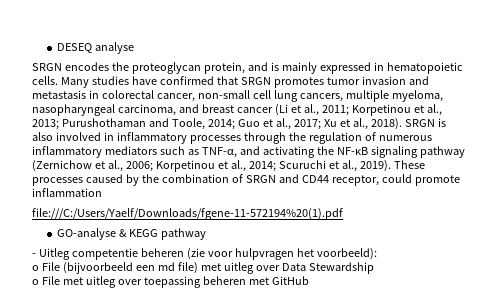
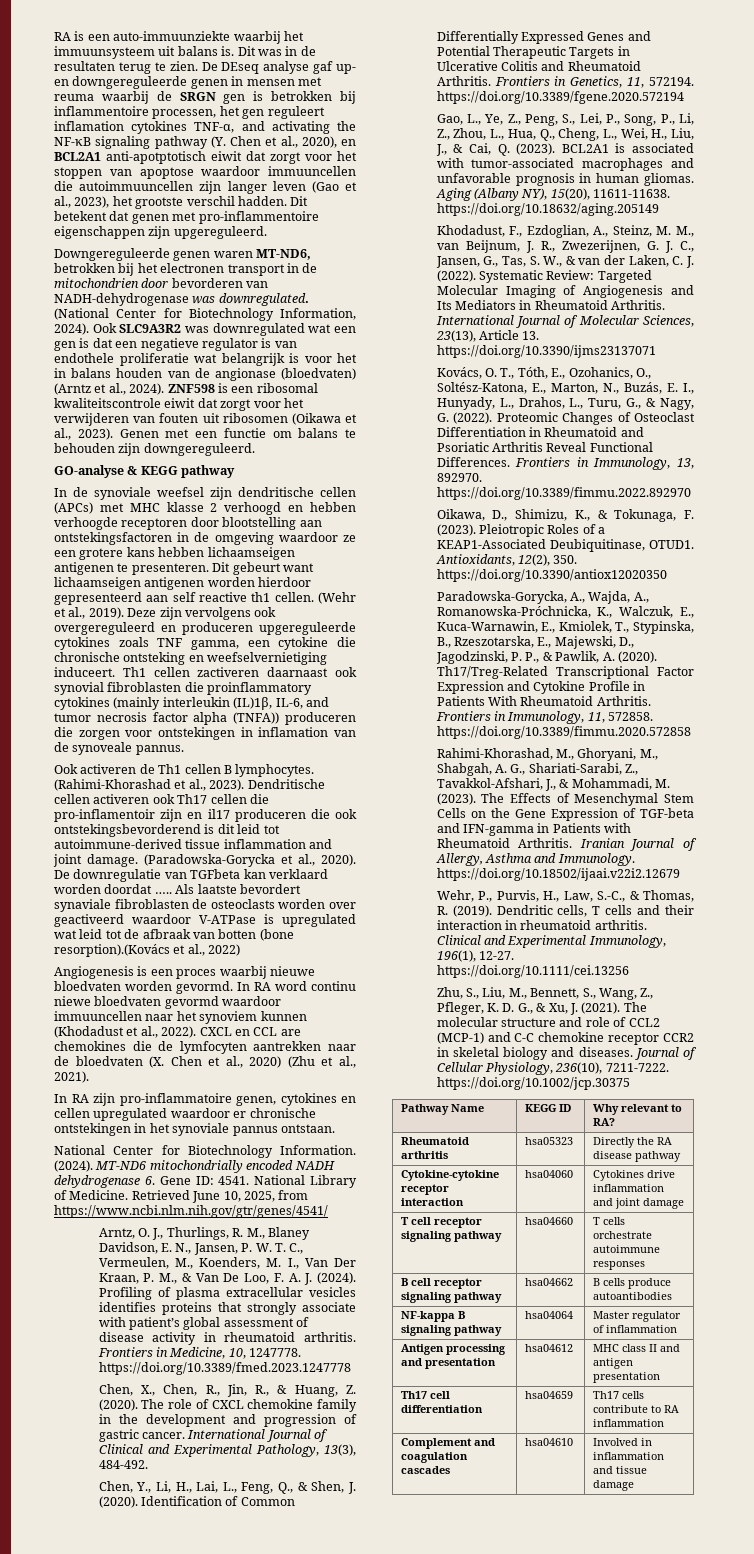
- DESEQ analyse
- SRGN encodes the proteoglycan protein, and is mainly expressed in hematopoietic cells. Many studies have confirmed that SRGN promotes tumor invasion and metastasis in colorectal cancer, non-small cell lung cancers, multiple myeloma, nasopharyngeal carcinoma, and breast cancer (Li et al., 2011; Korpetinou et al., 2013; Purushothaman and Toole, 2014; Guo et al., 2017; Xu et al., 2018). SRGN is also involved in inflammatory processes through the regulation of numerous inflammatory mediators such as TNF-α, and activating the NF-κB signaling pathway (Zernichow et al., 2006; Korpetinou et al., 2014; Scuruchi et al., 2019). These processes caused by the combination of SRGN and CD44 receptor, could promote inflammation
- file:///C:/Users/Yaelf/Downloads/fgene-11-572194%20(1).pdf
+ RA is een auto-immuunziekte waarbij het immuunsysteem uit balans is. Dit was in de resultaten terug te zien. De DEseq analyse gaf up- en downgereguleerde genen in mensen met reuma waarbij de SRGN gen is betrokken bij inflammentoire processen, het gen reguleert inflamation cytokines TNF-α, and activating the NF-κB signaling pathway (Y. Chen et al., 2020), en BCL2A1 anti-apotptotisch eiwit dat zorgt voor het stoppen van apoptose waardoor immuuncellen die autoimmuuncellen zijn langer leven (Gao et al., 2023), het grootste verschil hadden. Dit betekent dat genen met pro-inflammentoire eigenschappen zijn upgereguleerd.
+ Downgereguleerde genen waren MT-ND6, betrokken bij het electronen transport in de mitochondrien door bevorderen van NADH-dehydrogenase was downregulated. (National Center for Biotechnology Information, 2024). Ook SLC9A3R2 was downregulated wat een gen is dat een negatieve regulator is van endothele proliferatie wat belangrijk is voor het in balans houden van de angionase (bloedvaten) (Arntz et al., 2024). ZNF598 is een ribosomal kwaliteitscontrole eiwit dat zorgt voor het verwijderen van fouten uit ribosomen (Oikawa et al., 2023). Genen met een functie om balans te behouden zijn downgereguleerd.
  GO-analyse & KEGG pathway
- - Uitleg competentie beheren (zie voor hulpvragen het voorbeeld):
- o File (bijvoorbeeld een md file) met uitleg over Data Stewardship
- o File met uitleg over toepassing beheren met GitHub
+ In de synoviale weefsel zijn dendritische cellen (APCs) met MHC klasse 2 verhoogd en hebben verhoogde receptoren door blootstelling aan ontstekingsfactoren in de omgeving waardoor ze een grotere kans hebben lichaamseigen antigenen te presenteren. Dit gebeurt want lichaamseigen antigenen worden hierdoor gepresenteerd aan self reactive th1 cellen. (Wehr et al., 2019). Deze zijn vervolgens ook overgereguleerd en produceren upgereguleerde cytokines zoals TNF gamma, een cytokine die chronische ontsteking en weefselvernietiging induceert. Th1 cellen zactiveren daarnaast ook synovial fibroblasten die proinflammatory cytokines (mainly interleukin (IL)1β, IL-6, and tumor necrosis factor alpha (TNFA)) produceren die zorgen voor ontstekingen in inflamation van de synoveale pannus.
+ Ook activeren de Th1 cellen B lymphocytes. (Rahimi-Khorashad et al., 2023). Dendritische cellen activeren ook Th17 cellen die pro-inflamentoir zijn en il17 produceren die ook ontstekingsbevorderend is dit leid tot autoimmune-derived tissue inflammation and joint damage. (Paradowska-Gorycka et al., 2020). De downregulatie van TGFbeta kan verklaard worden doordat ….. Als laatste bevordert synaviale fibroblasten de osteoclasts worden over geactiveerd waardoor V-ATPase is upregulated wat leid tot de afbraak van botten (bone resorption).(Kovács et al., 2022)
+ Angiogenesis is een proces waarbij nieuwe bloedvaten worden gevormd. In RA word continu niewe bloedvaten gevormd waardoor immuuncellen naar het synoviem kunnen (Khodadust et al., 2022). CXCL en CCL are chemokines die de lymfocyten aantrekken naar de bloedvaten (X. Chen et al., 2020) (Zhu et al., 2021).
+ In RA zijn pro-inflammatoire genen, cytokines en cellen upregulated waardoor er chronische ontstekingen in het synoviale pannus ontstaan.
+ National Center for Biotechnology Information. (2024). MT-ND6 mitochondrially encoded NADH dehydrogenase 6. Gene ID: 4541. National Library of Medicine. Retrieved June 10, 2025, from https://www.ncbi.nlm.nih.gov/gtr/genes/4541/
+ Arntz, O. J., Thurlings, R. M., Blaney Davidson, E. N., Jansen, P. W. T. C., Vermeulen, M., Koenders, M. I., Van Der Kraan, P. M., & Van De Loo, F. A. J. (2024). Profiling of plasma extracellular vesicles identifies proteins that strongly associate with patient’s global assessment of disease activity in rheumatoid arthritis. Frontiers in Medicine, 10, 1247778. https://doi.org/10.3389/fmed.2023.1247778
+ Chen, X., Chen, R., Jin, R., & Huang, Z. (2020). The role of CXCL chemokine family in the development and progression of gastric cancer. International Journal of Clinical and Experimental Pathology, 13(3), 484-492.
+ Chen, Y., Li, H., Lai, L., Feng, Q., & Shen, J. (2020). Identification of Common Differentially Expressed Genes and Potential Therapeutic Targets in Ulcerative Colitis and Rheumatoid Arthritis. Frontiers in Genetics, 11, 572194. https://doi.org/10.3389/fgene.2020.572194
+ Gao, L., Ye, Z., Peng, S., Lei, P., Song, P., Li, Z., Zhou, L., Hua, Q., Cheng, L., Wei, H., Liu, J., & Cai, Q. (2023). BCL2A1 is associated with tumor-associated macrophages and unfavorable prognosis in human gliomas. Aging (Albany NY), 15(20), 11611-11638. https://doi.org/10.18632/aging.205149
+ Khodadust, F., Ezdoglian, A., Steinz, M. M., van Beijnum, J. R., Zwezerijnen, G. J. C., Jansen, G., Tas, S. W., & van der Laken, C. J. (2022). Systematic Review: Targeted Molecular Imaging of Angiogenesis and Its Mediators in Rheumatoid Arthritis. International Journal of Molecular Sciences, 23(13), Article 13. https://doi.org/10.3390/ijms23137071
+ Kovács, O. T., Tóth, E., Ozohanics, O., Soltész-Katona, E., Marton, N., Buzás, E. I., Hunyady, L., Drahos, L., Turu, G., & Nagy, G. (2022). Proteomic Changes of Osteoclast Differentiation in Rheumatoid and Psoriatic Arthritis Reveal Functional Differences. Frontiers in Immunology, 13, 892970. https://doi.org/10.3389/fimmu.2022.892970
+ Oikawa, D., Shimizu, K., & Tokunaga, F. (2023). Pleiotropic Roles of a KEAP1-Associated Deubiquitinase, OTUD1. Antioxidants, 12(2), 350. https://doi.org/10.3390/antiox12020350
+ Paradowska-Gorycka, A., Wajda, A., Romanowska-Próchnicka, K., Walczuk, E., Kuca-Warnawin, E., Kmiolek, T., Stypinska, B., Rzeszotarska, E., Majewski, D., Jagodzinski, P. P., & Pawlik, A. (2020). Th17/Treg-Related Transcriptional Factor Expression and Cytokine Profile in Patients With Rheumatoid Arthritis. Frontiers in Immunology, 11, 572858. https://doi.org/10.3389/fimmu.2020.572858
+ Rahimi-Khorashad, M., Ghoryani, M., Shabgah, A. G., Shariati-Sarabi, Z., Tavakkol-Afshari, J., & Mohammadi, M. (2023). The Effects of Mesenchymal Stem Cells on the Gene Expression of TGF-beta and IFN-gamma in Patients with Rheumatoid Arthritis. Iranian Journal of Allergy, Asthma and Immunology. https://doi.org/10.18502/ijaai.v22i2.12679
+ Wehr, P., Purvis, H., Law, S.-C., & Thomas, R. (2019). Dendritic cells, T cells and their interaction in rheumatoid arthritis. Clinical and Experimental Immunology, 196(1), 12-27. https://doi.org/10.1111/cei.13256
+ Zhu, S., Liu, M., Bennett, S., Wang, Z., Pfleger, K. D. G., & Xu, J. (2021). The molecular structure and role of CCL2 (MCP-1) and C-C chemokine receptor CCR2 in skeletal biology and diseases. Journal of Cellular Physiology, 236(10), 7211-7222. https://doi.org/10.1002/jcp.30375
+ Pathway Name | KEGG ID | Why relevant to RA?
+ Rheumatoid arthritis | hsa05323 | Directly the RA disease pathway
+ Cytokine-cytokine receptor interaction | hsa04060 | Cytokines drive inflammation and joint damage
+ T cell receptor signaling pathway | hsa04660 | T cells orchestrate autoimmune responses
+ B cell receptor signaling pathway | hsa04662 | B cells produce autoantibodies
+ NF-kappa B signaling pathway | hsa04064 | Master regulator of inflammation
+ Antigen processing and presentation | hsa04612 | MHC class II and antigen presentation
+ Th17 cell differentiation | hsa04659 | Th17 cells contribute to RA inflammation
+ Complement and coagulation cascades | hsa04610 | Involved in inflammation and tissue damage

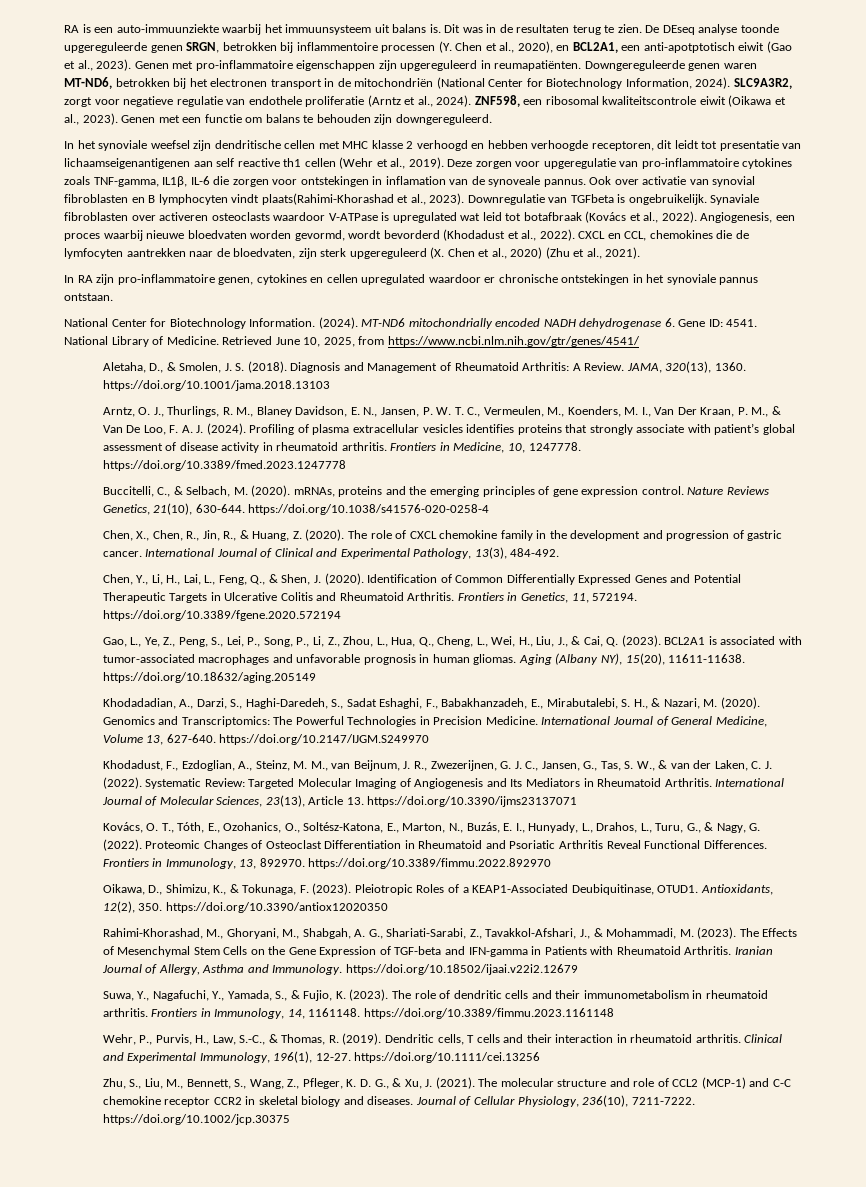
- De DEseq analyse gaf up- en downgereguleerde genen in mensen met reuma waarbij de SRGN gen is betrokken bij inflammentoire processen, het gen reguleert inflamation cytokines TNF-α, and activating the NF-κB signaling pathway (Y. Chen et al., 2020), en BCL2A1 anti-apotptotisch eiwit dat zorgt voor het stoppen van apoptose waardoor immuuncellen die autoimmuuncellen zijn langer leven (Gao et al., 2023), het grootste verschil hadden. Dit betekent dat genen met pro-inflammentoire eigenschappen zijn upgereguleerd.
- Downgereguleerde genen waren MT-ND6, betrokken bij het electronen transport in de mitochondrien door bevorderen van NADH-dehydrogenase was downregulated. (National Center for Biotechnology Information, 2024).
+ De DEseq analyse toonde upgereguleerde genen SRGN, betrokken bij inflammentoire processen (Y. Chen et al., 2020), en BCL2A1, een anti-apotptotisch eiwit (Gao et al., 2023). Genen met pro-inflammatoire eigenschappen zijn upgereguleerd in reumapatiënten. Downgereguleerde genen waren MT-ND6, betrokken bij het electronen transport in de mitochondriën (National Center for Biotechnology Information, 2024).
- Ook SLC9A3R2 was downregulated wat een gen is dat een negatieve regulator is van endothele proliferatie wat belangrijk is voor het in balans houden van de angionase (bloedvaten) (Arntz et al., 2024).
+ SLC9A3R2, zorgt voor negatieve regulatie van endothele proliferatie (Arntz et al., 2024).
- ZNF598 is een ribosomal kwaliteitscontrole eiwit dat zorgt voor het verwijderen van fouten uit ribosomen (Oikawa et al., 2023).
+ ZNF598, een ribosomal kwaliteitscontrole eiwit (Oikawa et al., 2023).
- GO-analyse & KEGG pathway
- In de synoviale weefsel zijn dendritische cellen (APCs) met MHC klasse 2 verhoogd en hebben verhoogde receptoren door blootstelling aan ontstekingsfactoren in de omgeving waardoor ze een grotere kans hebben lichaamseigen antigenen te presenteren. Dit gebeurt want lichaamseigen antigenen worden hierdoor gepresenteerd aan self reactive th1 cellen. (Wehr et al., 2019).
+ In het synoviale weefsel zijn dendritische cellen met MHC klasse 2 verhoogd en hebben verhoogde receptoren, dit leidt tot presentatie van lichaamseigenantigenen aan self reactive th1 cellen (Wehr et al., 2019).
- Deze zijn vervolgens ook overgereguleerd en produceren upgereguleerde cytokines zoals TNF gamma, een cytokine die chronische ontsteking en weefselvernietiging induceert. Th1 cellen zactiveren daarnaast ook synovial fibroblasten die proinflammatory cytokines (mainly interleukin (IL)1β, IL-6, and tumor necrosis factor alpha (TNFA)) produceren die zorgen voor ontstekingen in inflamation van de synoveale pannus.
- Ook activeren de Th1 cellen B lymphocytes. (Rahimi-Khorashad et al., 2023). Dendritische cellen activeren ook Th17 cellen die pro-inflamentoir zijn en il17 produceren die ook ontstekingsbevorderend is dit leid tot autoimmune-derived tissue inflammation and joint damage. (Paradowska-Gorycka et al., 2020). De downregulatie van TGFbeta kan verklaard worden doordat ….. Als laatste bevordert synaviale fibroblasten de osteoclasts worden over geactiveerd waardoor V-ATPase is upregulated wat leid tot de afbraak van botten (bone resorption).(Kovács et al., 2022)
- Angiogenesis is een proces waarbij nieuwe bloedvaten worden gevormd. In RA word continu niewe bloedvaten gevormd waardoor immuuncellen naar het synoviem kunnen (Khodadust et al., 2022).
+ Deze zorgen voor upgeregulatie van pro-inflammatoire cytokines zoals TNF-gamma, IL1β, IL-6 die zorgen voor ontstekingen in inflamation van de synoveale pannus. Ook over activatie van synovial fibroblasten en B lymphocyten vindt plaats(Rahimi-Khorashad et al., 2023). Downregulatie van TGFbeta is ongebruikelijk. Synaviale fibroblasten over activeren osteoclasts waardoor V-ATPase is upregulated wat leid tot botafbraak (Kovács et al., 2022). Angiogenesis, een proces waarbij nieuwe bloedvaten worden gevormd, wordt bevorderd (Khodadust et al., 2022).
- CXCL en CCL are chemokines die de lymfocyten aantrekken naar de bloedvaten (X. Chen et al., 2020) (Zhu et al., 2021).
+ CXCL en CCL, chemokines die de lymfocyten aantrekken naar de bloedvaten, zijn sterk upgereguleerd (X. Chen et al., 2020) (Zhu et al., 2021).
+ Aletaha, D., & Smolen, J. S. (2018). Diagnosis and Management of Rheumatoid Arthritis: A Review. JAMA, 320(13), 1360. https://doi.org/10.1001/jama.2018.13103
+ Buccitelli, C., & Selbach, M. (2020). mRNAs, proteins and the emerging principles of gene expression control. Nature Reviews Genetics, 21(10), 630-644. https://doi.org/10.1038/s41576-020-0258-4
+ Khodadadian, A., Darzi, S., Haghi-Daredeh, S., Sadat Eshaghi, F., Babakhanzadeh, E., Mirabutalebi, S. H., & Nazari, M. (2020). Genomics and Transcriptomics: The Powerful Technologies in Precision Medicine. International Journal of General Medicine, Volume 13, 627-640. https://doi.org/10.2147/IJGM.S249970
- Paradowska-Gorycka, A., Wajda, A., Romanowska-Próchnicka, K., Walczuk, E., Kuca-Warnawin, E., Kmiolek, T., Stypinska, B., Rzeszotarska, E., Majewski, D., Jagodzinski, P. P., & Pawlik, A. (2020). Th17/Treg-Related Transcriptional Factor Expression and Cytokine Profile in Patients With Rheumatoid Arthritis. Frontiers in Immunology, 11, 572858. https://doi.org/10.3389/fimmu.2020.572858
+ Suwa, Y., Nagafuchi, Y., Yamada, S., & Fujio, K. (2023). The role of dendritic cells and their immunometabolism in rheumatoid arthritis. Frontiers in Immunology, 14, 1161148. https://doi.org/10.3389/fimmu.2023.1161148
- Pathway Name | KEGG ID | Why relevant to RA?
- Rheumatoid arthritis | hsa05323 | Directly the RA disease pathway
- Cytokine-cytokine receptor interaction | hsa04060 | Cytokines drive inflammation and joint damage
- T cell receptor signaling pathway | hsa04660 | T cells orchestrate autoimmune responses
- B cell receptor signaling pathway | hsa04662 | B cells produce autoantibodies
- NF-kappa B signaling pathway | hsa04064 | Master regulator of inflammation
- Antigen processing and presentation | hsa04612 | MHC class II and antigen presentation
- Th17 cell differentiation | hsa04659 | Th17 cells contribute to RA inflammation
- Complement and coagulation cascades | hsa04610 | Involved in inflammation and tissue damage

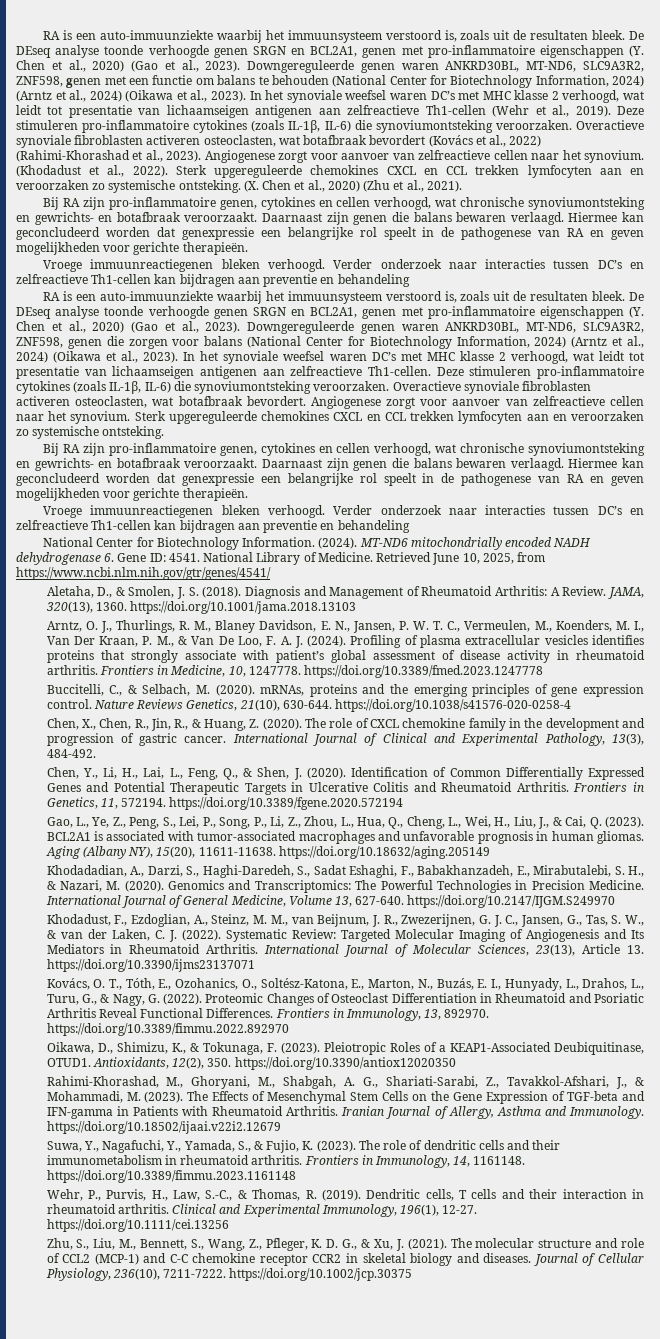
- RA is een auto-immuunziekte waarbij het immuunsysteem uit balans is. Dit was in de resultaten terug te zien. De DEseq analyse toonde upgereguleerde genen SRGN, betrokken bij inflammentoire processen (Y. Chen et al., 2020), en BCL2A1, een anti-apotptotisch eiwit (Gao et al., 2023). Genen met pro-inflammatoire eigenschappen zijn upgereguleerd in reumapatiënten. Downgereguleerde genen waren MT-ND6, betrokken bij het electronen transport in de mitochondriën (National Center for Biotechnology Information, 2024). SLC9A3R2, zorgt voor negatieve regulatie van endothele proliferatie (Arntz et al., 2024). ZNF598, een ribosomal kwaliteitscontrole eiwit (Oikawa et al., 2023). Genen met een functie om balans te behouden zijn downgereguleerd.
- In het synoviale weefsel zijn dendritische cellen met MHC klasse 2 verhoogd en hebben verhoogde receptoren, dit leidt tot presentatie van lichaamseigenantigenen aan self reactive th1 cellen (Wehr et al., 2019).
+ RA is een auto-immuunziekte waarbij het immuunsysteem verstoord is, zoals uit de resultaten bleek. De DEseq analyse toonde verhoogde genen SRGN en BCL2A1, genen met pro-inflammatoire eigenschappen (Y. Chen et al., 2020) (Gao et al., 2023). Downgereguleerde genen waren ANKRD30BL, MT-ND6, SLC9A3R2, ZNF598, genen met een functie om balans te behouden (National Center for Biotechnology Information, 2024) (Arntz et al., 2024) (Oikawa et al., 2023). In het synoviale weefsel waren DC’s met MHC klasse 2 verhoogd, wat leidt tot presentatie van lichaamseigen antigenen aan zelfreactieve Th1-cellen (Wehr et al., 2019).
- Deze zorgen voor upgeregulatie van pro-inflammatoire cytokines zoals TNF-gamma, IL1β, IL-6 die zorgen voor ontstekingen in inflamation van de synoveale pannus. Ook over activatie van synovial fibroblasten en B lymphocyten vindt plaats(Rahimi-Khorashad et al., 2023). Downregulatie van TGFbeta is ongebruikelijk. Synaviale fibroblasten over activeren osteoclasts waardoor V-ATPase is upregulated wat leid tot botafbraak (Kovács et al., 2022). Angiogenesis, een proces waarbij nieuwe bloedvaten worden gevormd, wordt bevorderd (Khodadust et al., 2022). CXCL en CCL, chemokines die de lymfocyten aantrekken naar de bloedvaten, zijn sterk upgereguleerd (X. Chen et al., 2020) (Zhu et al., 2021).
- In RA zijn pro-inflammatoire genen, cytokines en cellen upregulated waardoor er chronische ontstekingen in het synoviale pannus ontstaan.
+ Deze stimuleren pro-inflammatoire cytokines (zoals IL-1β, IL-6) die synoviumontsteking veroorzaken. Overactieve synoviale fibroblasten activeren osteoclasten, wat botafbraak bevordert (Kovács et al., 2022) (Rahimi-Khorashad et al., 2023). Angiogenese zorgt voor aanvoer van zelfreactieve cellen naar het synovium. (Khodadust et al., 2022). Sterk upgereguleerde chemokines CXCL en CCL trekken lymfocyten aan en veroorzaken zo systemische ontsteking. (X. Chen et al., 2020) (Zhu et al., 2021).
+ Bij RA zijn pro-inflammatoire genen, cytokines en cellen verhoogd, wat chronische synoviumontsteking en gewrichts- en botafbraak veroorzaakt. Daarnaast zijn genen die balans bewaren verlaagd. Hiermee kan geconcludeerd worden dat genexpressie een belangrijke rol speelt in de pathogenese van RA en geven mogelijkheden voor gerichte therapieën.
+ Vroege immuunreactiegenen bleken verhoogd. Verder onderzoek naar interacties tussen DC’s en zelfreactieve Th1-cellen kan bijdragen aan preventie en behandeling
+ RA is een auto-immuunziekte waarbij het immuunsysteem verstoord is, zoals uit de resultaten bleek. De DEseq analyse toonde verhoogde genen SRGN en BCL2A1, genen met pro-inflammatoire eigenschappen (Y. Chen et al., 2020) (Gao et al., 2023). Downgereguleerde genen waren ANKRD30BL, MT-ND6, SLC9A3R2, ZNF598, genen die zorgen voor balans (National Center for Biotechnology Information, 2024) (Arntz et al., 2024) (Oikawa et al., 2023). In het synoviale weefsel waren DC’s met MHC klasse 2 verhoogd, wat leidt tot presentatie van lichaamseigen antigenen aan zelfreactieve Th1-cellen. Deze stimuleren pro-inflammatoire cytokines (zoals IL-1β, IL-6) die synoviumontsteking veroorzaken. Overactieve synoviale fibroblasten activeren osteoclasten, wat botafbraak bevordert. Angiogenese zorgt voor aanvoer van zelfreactieve cellen naar het synovium. Sterk upgereguleerde chemokines CXCL en CCL trekken lymfocyten aan en veroorzaken zo systemische ontsteking.
+ Bij RA zijn pro-inflammatoire genen, cytokines en cellen verhoogd, wat chronische synoviumontsteking en gewrichts- en botafbraak veroorzaakt. Daarnaast zijn genen die balans bewaren verlaagd. Hiermee kan geconcludeerd worden dat genexpressie een belangrijke rol speelt in de pathogenese van RA en geven mogelijkheden voor gerichte therapieën.
+ Vroege immuunreactiegenen bleken verhoogd. Verder onderzoek naar interacties tussen DC’s en zelfreactieve Th1-cellen kan bijdragen aan preventie en behandeling

